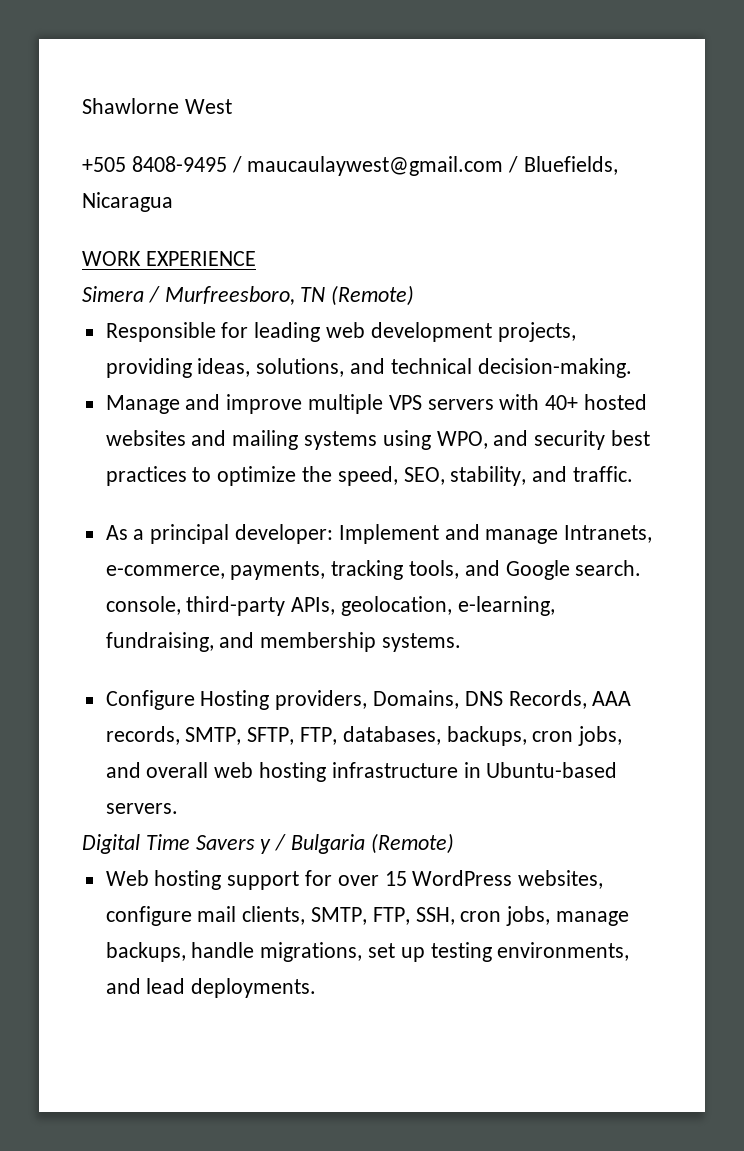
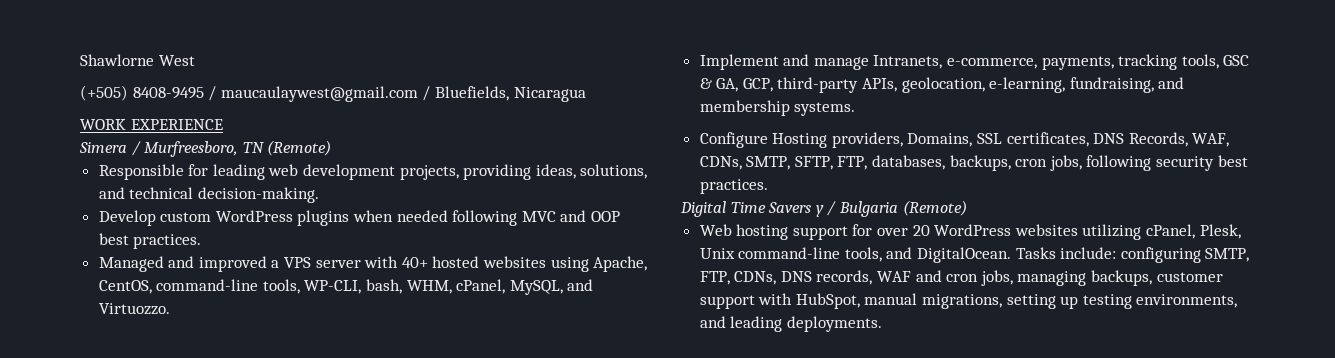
- +505 8408-9495 / maucaulaywest@gmail.com / Bluefields, Nicaragua
+ (+505) 8408-9495 / maucaulaywest@gmail.com / Bluefields, Nicaragua
- Manage and improve multiple VPS servers with 40+ hosted websites and mailing systems using WPO, and security best practices to optimize the speed, SEO, stability, and traffic.
- As a principal developer: Implement and manage Intranets, e-commerce, payments, tracking tools, and Google search. console, third-party APIs, geolocation, e-learning, fundraising, and membership systems.
+ Develop custom WordPress plugins when needed following MVC and OOP best practices.
+ Managed and improved a VPS server with 40+ hosted websites using Apache, CentOS, command-line tools, WP-CLI, bash, WHM, cPanel, MySQL, and Virtuozzo.
+ Implement and manage Intranets, e-commerce, payments, tracking tools, GSC & GA, GCP, third-party APIs, geolocation, e-learning, fundraising, and membership systems.
- Configure Hosting providers, Domains, DNS Records, AAA records, SMTP, SFTP, FTP, databases, backups, cron jobs, and overall web hosting infrastructure in Ubuntu-based servers.
+ Configure Hosting providers, Domains, SSL certificates, DNS Records, WAF, CDNs, SMTP, SFTP, FTP, databases, backups, cron jobs, following security best practices.
- Web hosting support for over 15 WordPress websites, configure mail clients, SMTP, FTP, SSH, cron jobs, manage backups, handle migrations, set up testing environments, and lead deployments.
+ Web hosting support for over 20 WordPress websites utilizing cPanel, Plesk, Unix command-line tools, and DigitalOcean. Tasks include: configuring SMTP, FTP, CDNs, DNS records, WAF and cron jobs, managing backups, customer support with HubSpot, manual migrations, setting up testing environments, and leading deployments.

